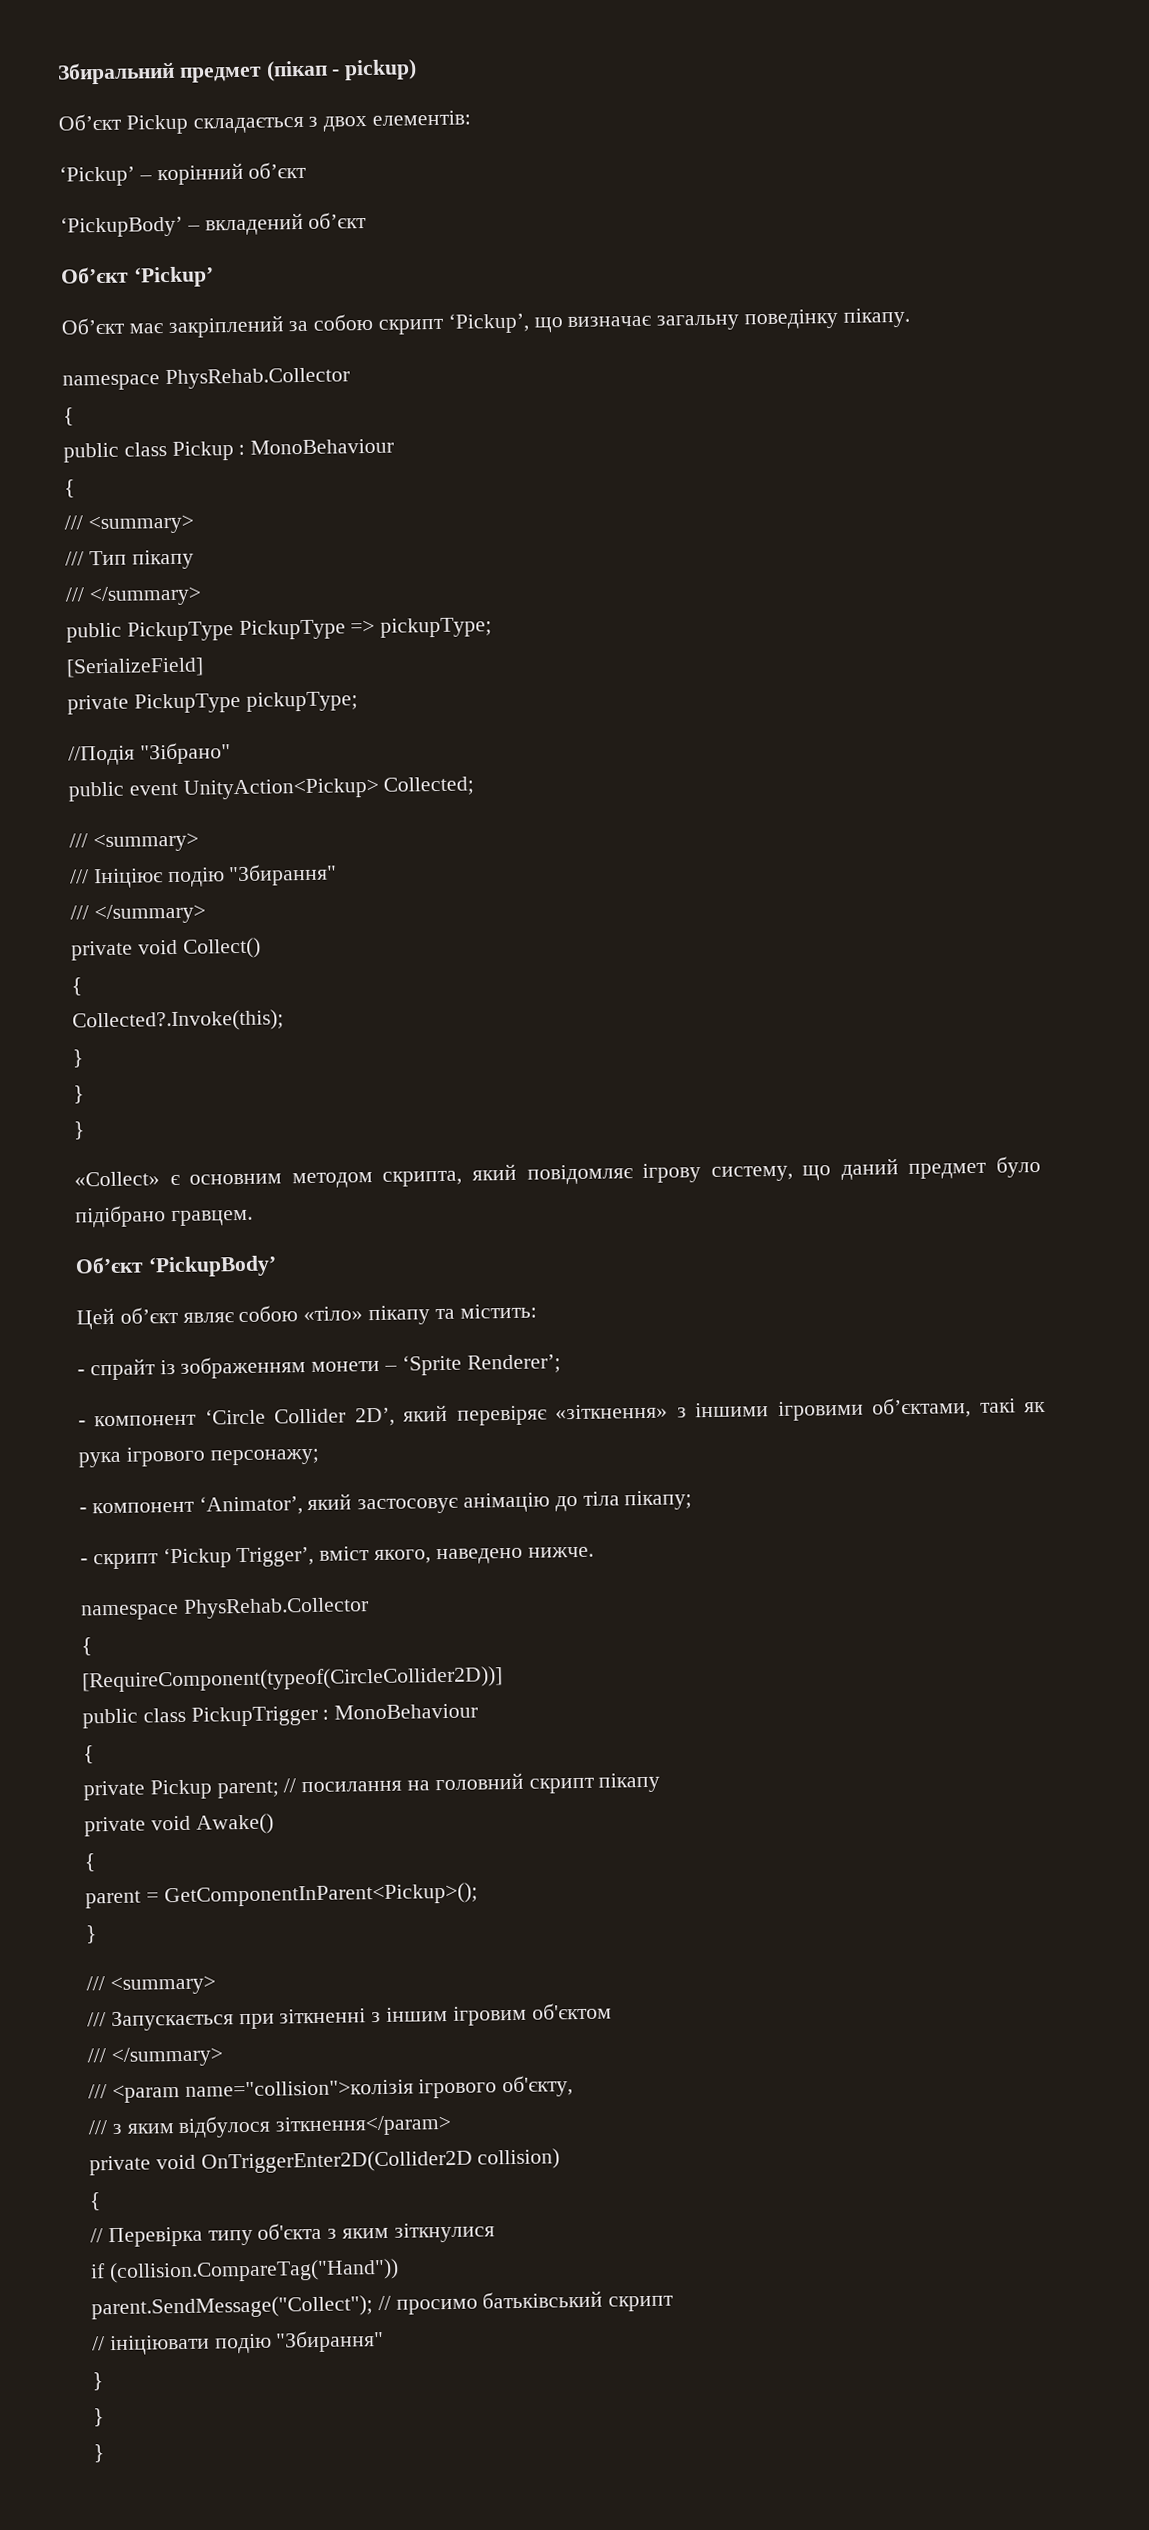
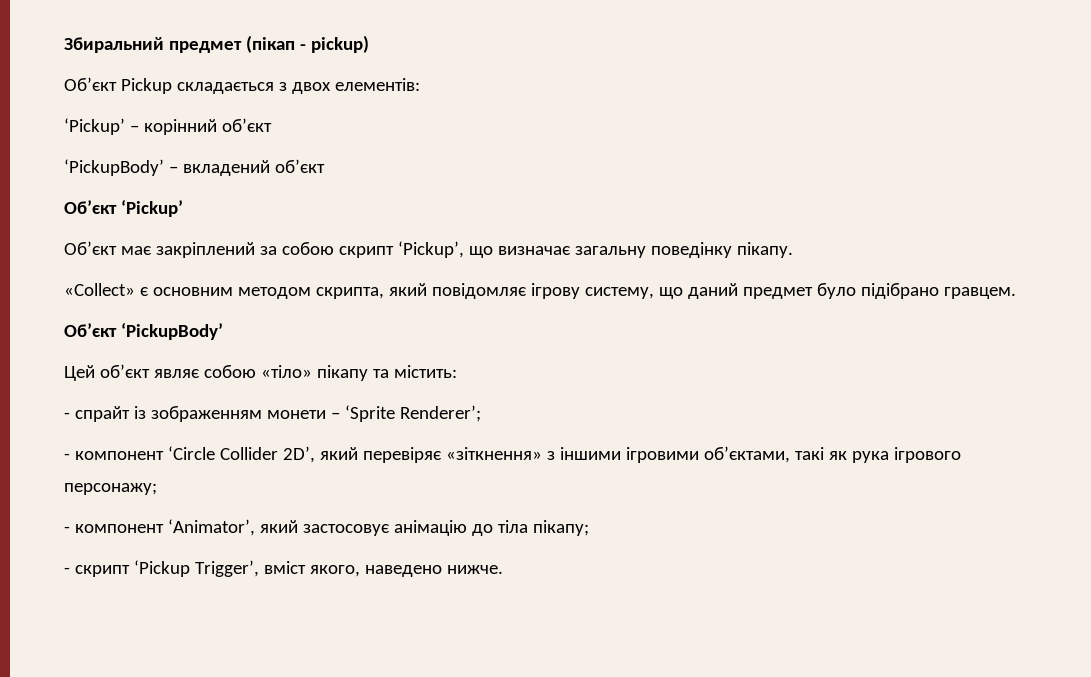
  Об’єкт має закріплений за собою скрипт ‘Pickup’, що визначає загальну поведінку пікапу.
- namespace PhysRehab.Collector
- {
- public class Pickup : MonoBehaviour
- {
- /// <summary>
- /// Тип пікапу
- /// </summary>
- public PickupType PickupType => pickupType;
- [SerializeField]
- private PickupType pickupType;
- //Подія "Зібрано"
- public event UnityAction<Pickup> Collected;
- /// <summary>
- /// Ініціює подію "Збирання"
- /// </summary>
- private void Collect()
- {
- Collected?.Invoke(this);
- }
- }
- }
  - скрипт ‘Pickup Trigger’, вміст якого, наведено нижче.
- namespace PhysRehab.Collector
- {
- [RequireComponent(typeof(CircleCollider2D))]
- public class PickupTrigger : MonoBehaviour
- {
- private Pickup parent; // посилання на головний скрипт пікапу
- private void Awake()
- {
- parent = GetComponentInParent<Pickup>();
- }
- /// <summary>
- /// Запускається при зіткненні з іншим ігровим об'єктом
- /// </summary>
- /// <param name="collision">колізія ігрового об'єкту,
- /// з яким відбулося зіткнення</param>
- private void OnTriggerEnter2D(Collider2D collision)
- {
- // Перевірка типу об'єкта з яким зіткнулися
- if (collision.CompareTag("Hand"))
- parent.SendMessage("Collect"); // просимо батьківський скрипт
- // ініціювати подію "Збирання"
- }
- }
- }

